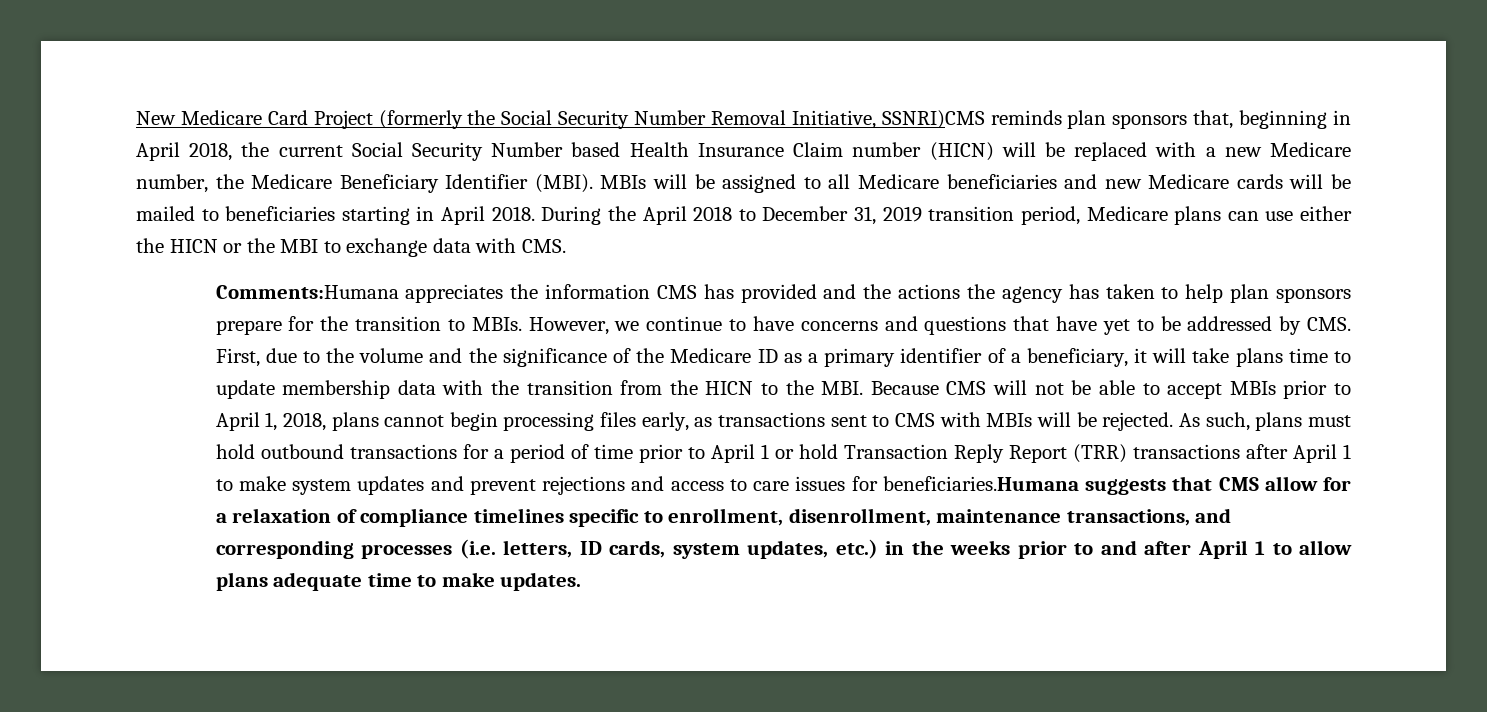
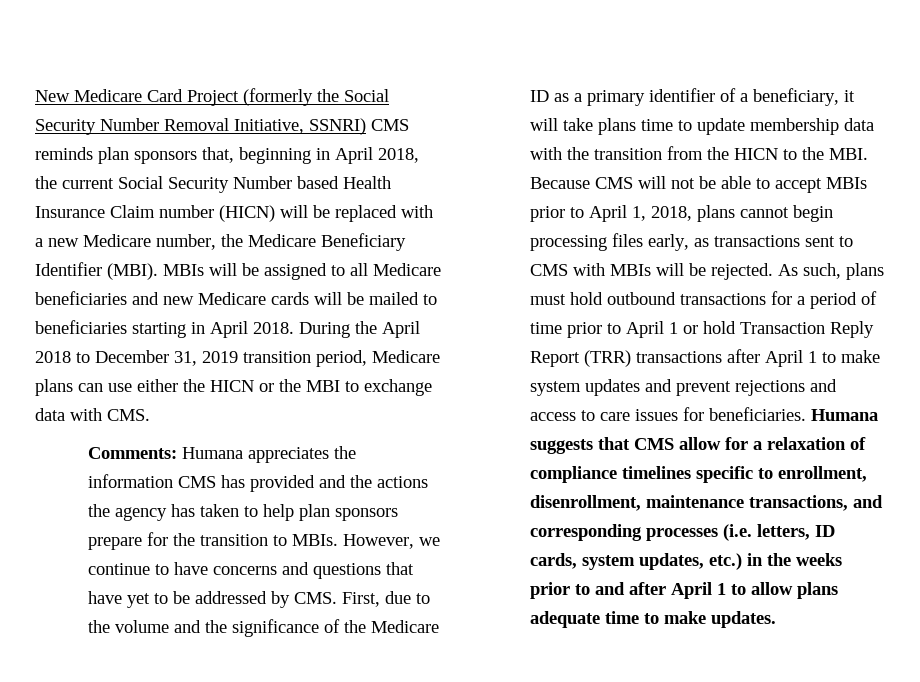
- New Medicare Card Project (formerly the Social Security Number Removal Initiative, SSNRI)CMS reminds plan sponsors that, beginning in April 2018, the current Social Security Number based Health Insurance Claim number (HICN) will be replaced with a new Medicare number, the Medicare Beneficiary Identifier (MBI).
+ New Medicare Card Project (formerly the Social Security Number Removal Initiative, SSNRI) CMS reminds plan sponsors that, beginning in April 2018, the current Social Security Number based Health Insurance Claim number (HICN) will be replaced with a new Medicare number, the Medicare Beneficiary Identifier (MBI).
- Comments:Humana appreciates the information CMS has provided and the actions the agency has taken to help plan sponsors prepare for the transition to MBIs.
+ Comments: Humana appreciates the information CMS has provided and the actions the agency has taken to help plan sponsors prepare for the transition to MBIs.
- As such, plans must hold outbound transactions for a period of time prior to April 1 or hold Transaction Reply Report (TRR) transactions after April 1 to make system updates and prevent rejections and access to care issues for beneficiaries.Humana suggests that CMS allow for a relaxation of compliance timelines specific to enrollment, disenrollment, maintenance transactions, and corresponding processes (i.e. letters, ID cards, system updates, etc.) in the weeks prior to and after April 1 to allow plans adequate time to make updates.
+ As such, plans must hold outbound transactions for a period of time prior to April 1 or hold Transaction Reply Report (TRR) transactions after April 1 to make system updates and prevent rejections and access to care issues for beneficiaries. Humana suggests that CMS allow for a relaxation of compliance timelines specific to enrollment, disenrollment, maintenance transactions, and corresponding processes (i.e. letters, ID cards, system updates, etc.) in the weeks prior to and after April 1 to allow plans adequate time to make updates.

